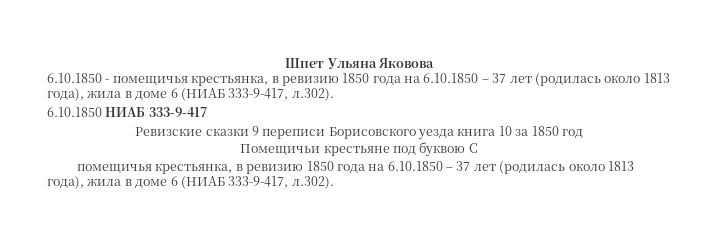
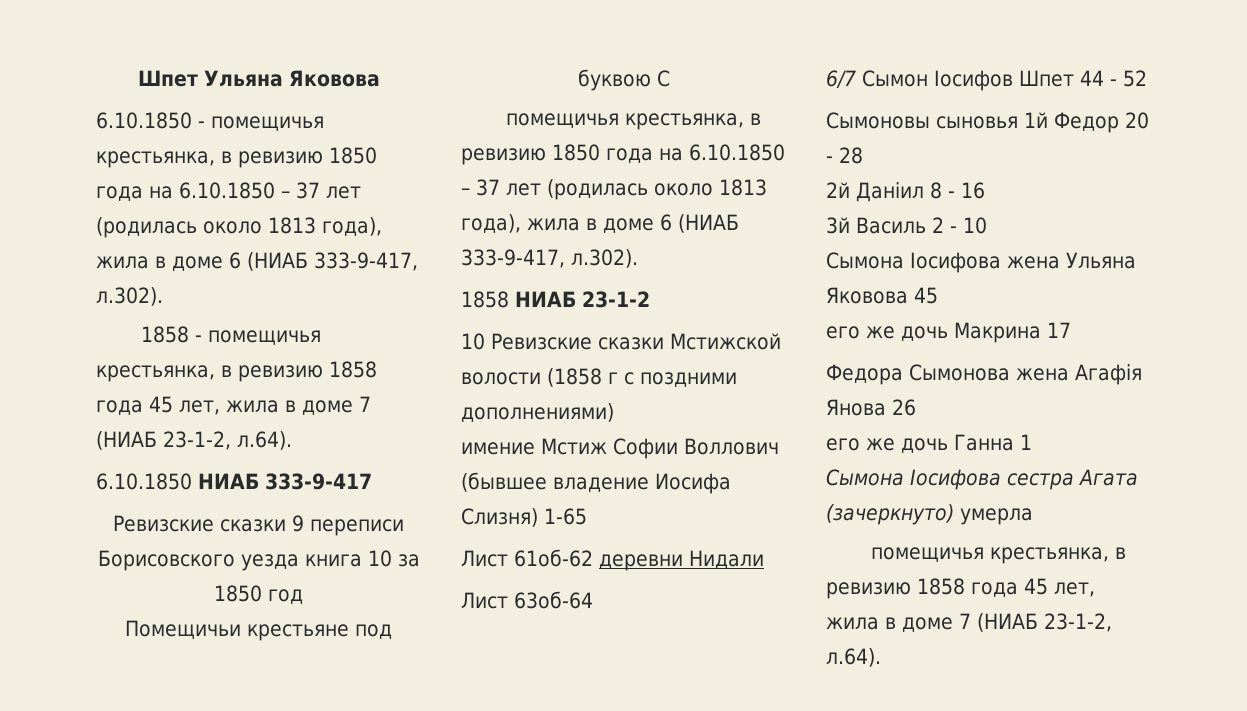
+ 1858 - помещичья крестьянка, в ревизию 1858 года 45 лет, жила в доме 7 (НИАБ 23-1-2, л.64).
+ 1858 НИАБ 23-1-2
+ 10 Ревизские сказки Мстижской волости (1858 г с поздними дополнениями)
+ имение Мстиж Софии Воллович (бывшее владение Иосифа Слизня) 1-65
+ Лист 61об-62 деревни Нидали
+ Лист 63об-64
+ 6/7 Сымон Iосифов Шпет 44 - 52
+ Сымоновы сыновья 1й Федор 20 - 28
+ 2й Данiил 8 - 16
+ 3й Василь 2 - 10
+ Сымона Iосифова жена Ульяна Яковова 45
+ его же дочь Макрина 17
+ Федора Сымонова жена Агафiя Янова 26
+ его же дочь Ганна 1
+ Сымона Iосифова сестра Агата (зачеркнуто) умерла
+ помещичья крестьянка, в ревизию 1858 года 45 лет, жила в доме 7 (НИАБ 23-1-2, л.64).

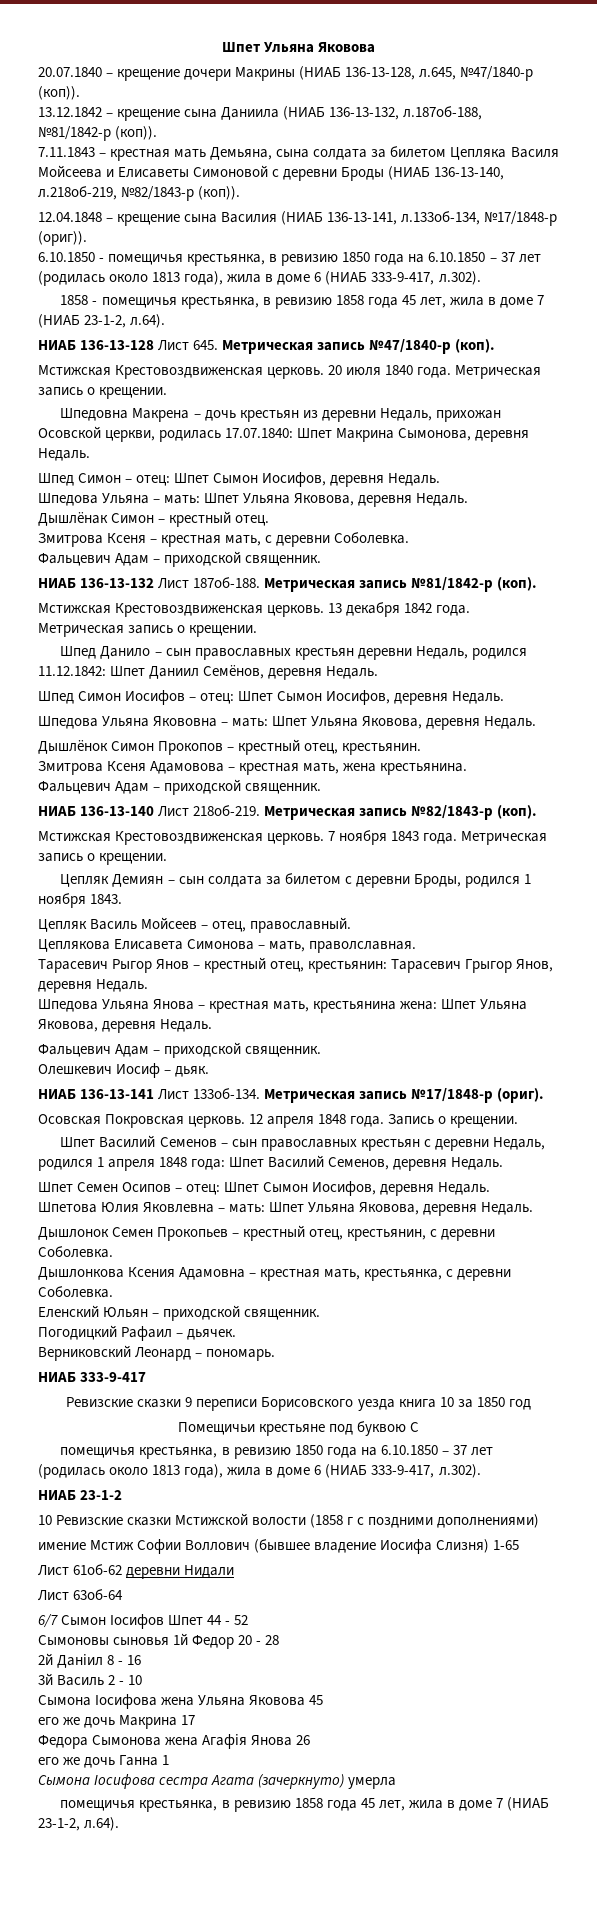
+ 20.07.1840 – крещение дочери Макрины (НИАБ 136-13-128, л.645, №47/1840-р (коп)).
+ 13.12.1842 – крещение сына Даниила (НИАБ 136-13-132, л.187об-188, №81/1842-р (коп)).
+ 7.11.1843 – крестная мать Демьяна, сына солдата за билетом Цепляка Василя Мойсеева и Елисаветы Симоновой с деревни Броды (НИАБ 136-13-140, л.218об-219, №82/1843-р (коп)).
+ 12.04.1848 – крещение сына Василия (НИАБ 136-13-141, л.133об-134, №17/1848-р (ориг)).
- 6.10.1850 НИАБ 333-9-417
+ НИАБ 136-13-128 Лист 645. Метрическая запись №47/1840-р (коп).
+ Мстижская Крестовоздвиженская церковь. 20 июля 1840 года. Метрическая запись о крещении.
+ Шпедовна Макрена – дочь крестьян из деревни Недаль, прихожан Осовской церкви, родилась 17.07.1840: Шпет Макрина Сымонова, деревня Недаль.
+ Шпед Симон – отец: Шпет Сымон Иосифов, деревня Недаль.
+ Шпедова Ульяна – мать: Шпет Ульяна Яковова, деревня Недаль.
+ Дышлёнак Симон – крестный отец.
+ Змитрова Ксеня – крестная мать, с деревни Соболевка.
+ Фальцевич Адам – приходской священник.
+ НИАБ 136-13-132 Лист 187об-188. Метрическая запись №81/1842-р (коп).
+ Мстижская Крестовоздвиженская церковь. 13 декабря 1842 года. Метрическая запись о крещении.
+ Шпед Данило – сын православных крестьян деревни Недаль, родился 11.12.1842: Шпет Даниил Семёнов, деревня Недаль.
+ Шпед Симон Иосифов – отец: Шпет Сымон Иосифов, деревня Недаль.
+ Шпедова Ульяна Якововна – мать: Шпет Ульяна Яковова, деревня Недаль.
+ Дышлёнок Симон Прокопов – крестный отец, крестьянин.
+ Змитрова Ксеня Адамовова – крестная мать, жена крестьянина.
+ Фальцевич Адам – приходской священник.
+ НИАБ 136-13-140 Лист 218об-219. Метрическая запись №82/1843-р (коп).
+ Мстижская Крестовоздвиженская церковь. 7 ноября 1843 года. Метрическая запись о крещении.
+ Цепляк Демиян – сын солдата за билетом с деревни Броды, родился 1 ноября 1843.
+ Цепляк Василь Мойсеев – отец, православный.
+ Цеплякова Елисавета Симонова – мать, праволславная.
+ Тарасевич Рыгор Янов – крестный отец, крестьянин: Тарасевич Грыгор Янов, деревня Недаль.
+ Шпедова Ульяна Янова – крестная мать, крестьянина жена: Шпет Ульяна Яковова, деревня Недаль.
+ Фальцевич Адам – приходской священник.
+ Олешкевич Иосиф – дьяк.
+ НИАБ 136-13-141 Лист 133об-134. Метрическая запись №17/1848-р (ориг).
+ Осовская Покровская церковь. 12 апреля 1848 года. Запись о крещении.
+ Шпет Василий Семенов – сын православных крестьян с деревни Недаль, родился 1 апреля 1848 года: Шпет Василий Семенов, деревня Недаль.
+ Шпет Семен Осипов – отец: Шпет Сымон Иосифов, деревня Недаль.
+ Шпетова Юлия Яковлевна – мать: Шпет Ульяна Яковова, деревня Недаль.
+ Дышлонок Семен Прокопьев – крестный отец, крестьянин, с деревни Соболевка.
+ Дышлонкова Ксения Адамовна – крестная мать, крестьянка, с деревни Соболевка.
+ Еленский Юльян – приходской священник.
+ Погодицкий Рафаил – дьячек.
+ Верниковский Леонард – пономарь.
+ НИАБ 333-9-417
- 1858 НИАБ 23-1-2
+ НИАБ 23-1-2

